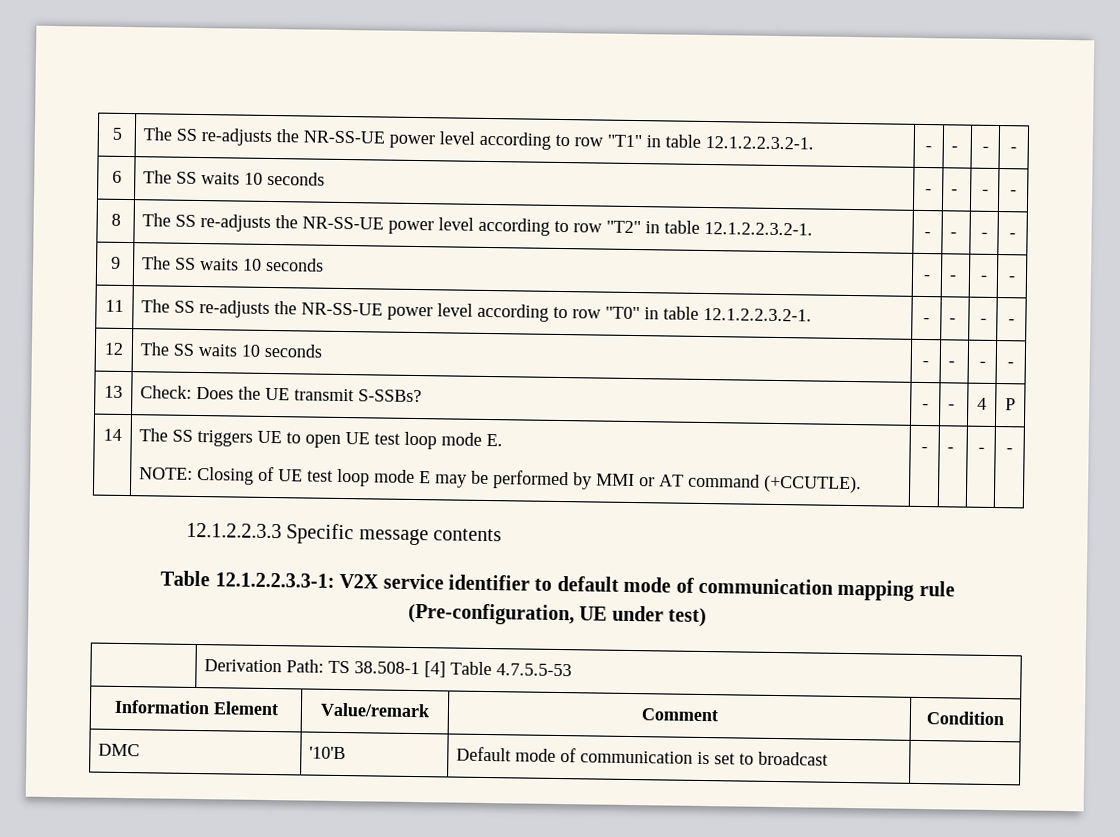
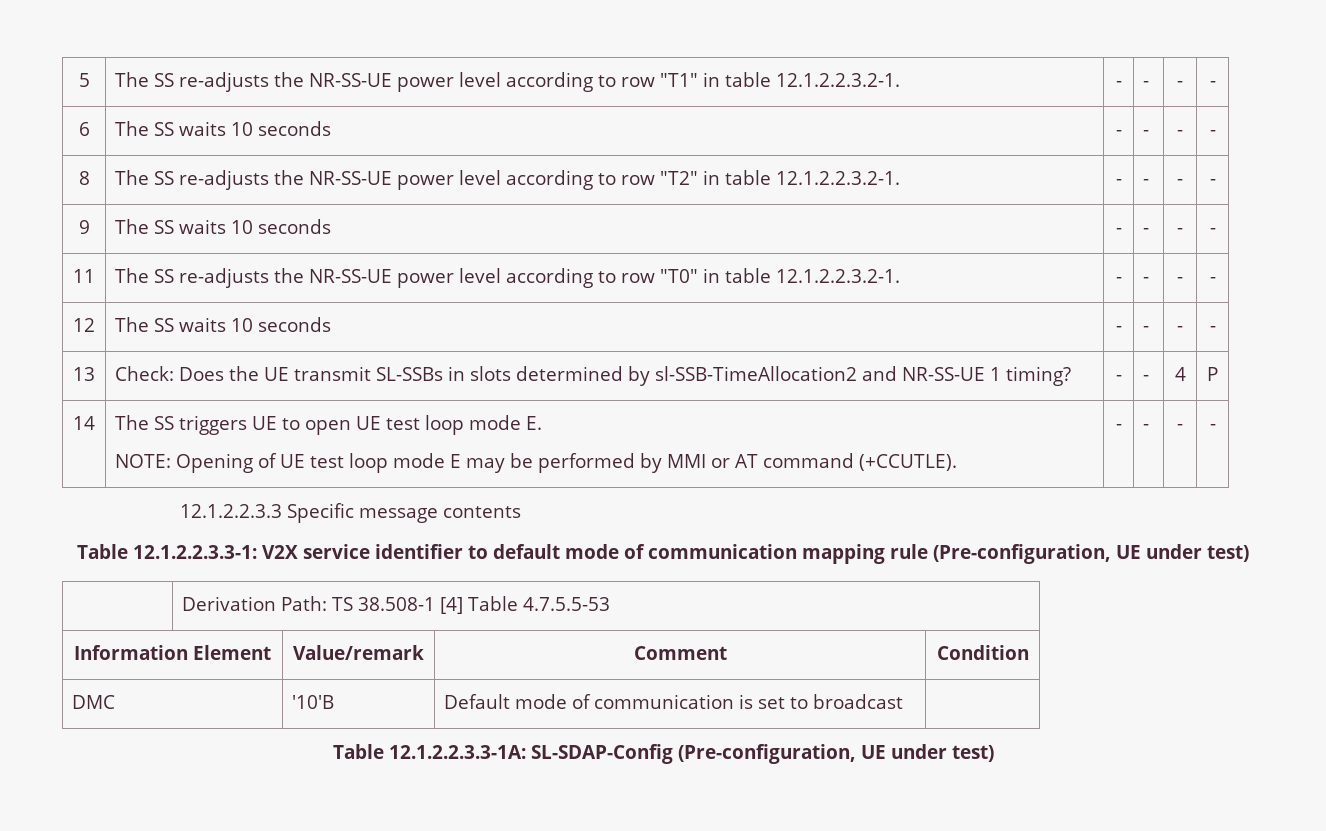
- 13 | Check: Does the UE transmit S-SSBs? | - | - | 4 | P
+ 13 | Check: Does the UE transmit SL-SSBs in slots determined by sl-SSB-TimeAllocation2 and NR-SS-UE 1 timing? | - | - | 4 | P
  14 | The SS triggers UE to open UE test loop mode E.
- NOTE: Closing of UE test loop mode E may be performed by MMI or AT command (+CCUTLE). | - | - | - | -
+ NOTE: Opening of UE test loop mode E may be performed by MMI or AT command (+CCUTLE). | - | - | - | -
+ Table 12.1.2.2.3.3-1A: SL-SDAP-Config (Pre-configuration, UE under test)

